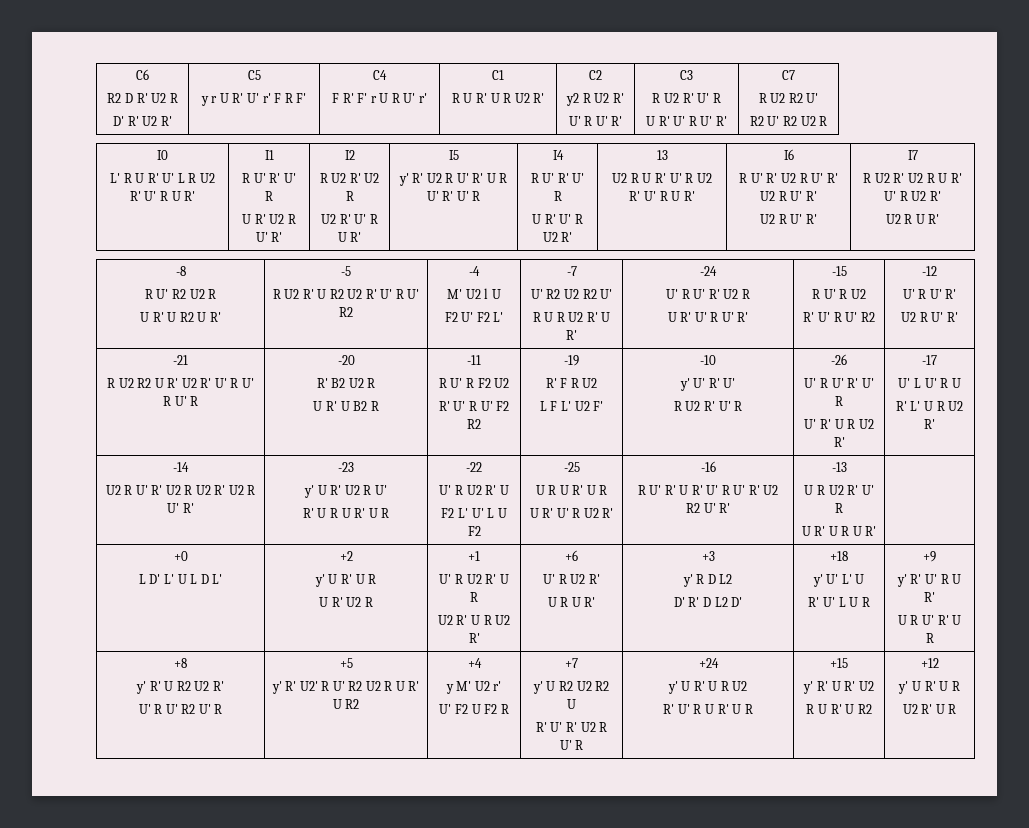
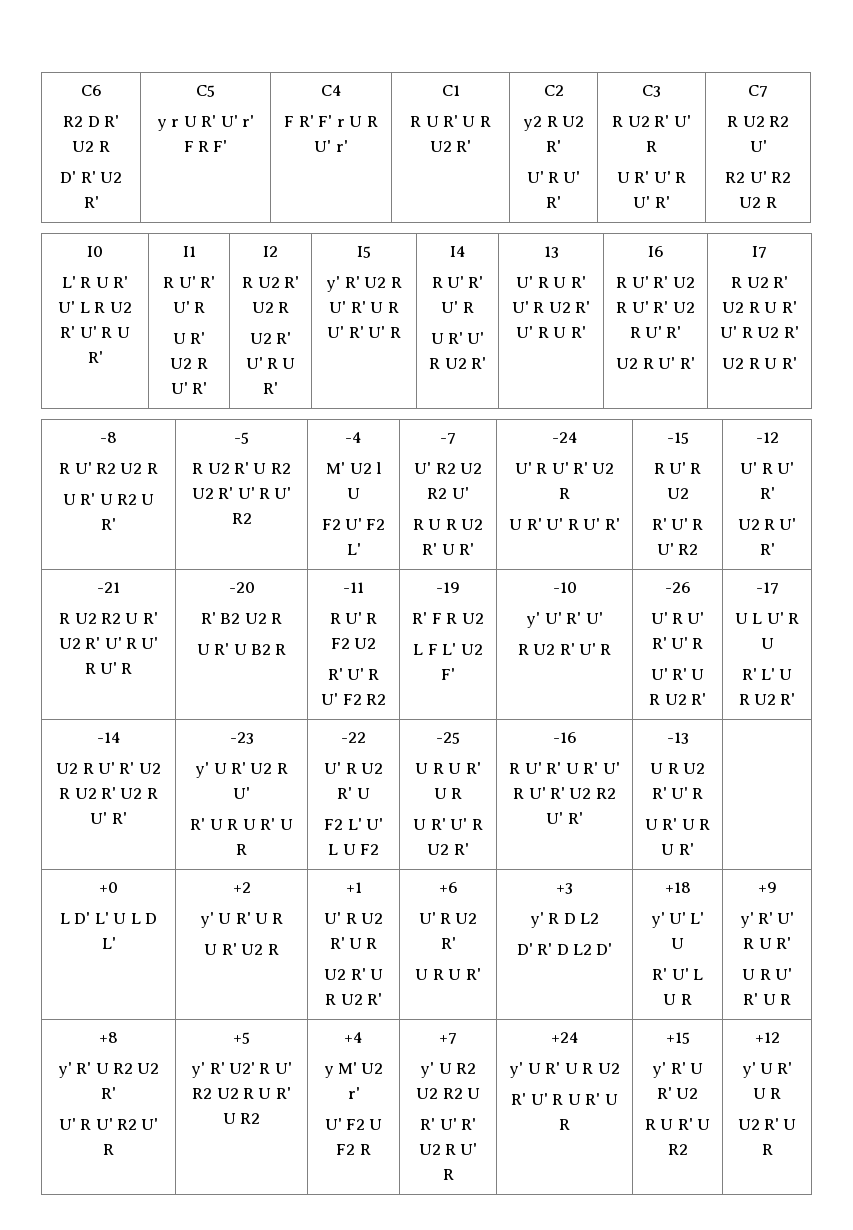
- U2 R U R' U' R U2 R' U' R U R'
+ U' R U R' U' R U2 R' U' R U R'
- U' L U' R U
+ U L U' R U

